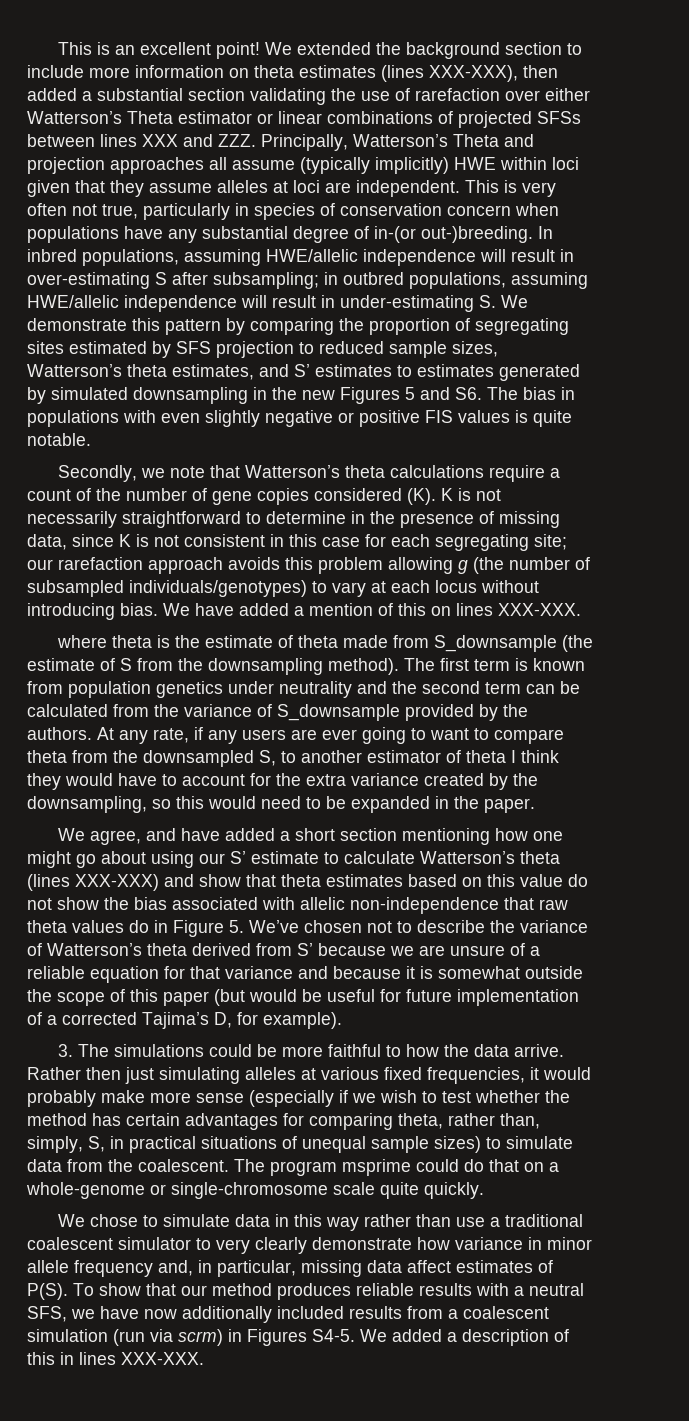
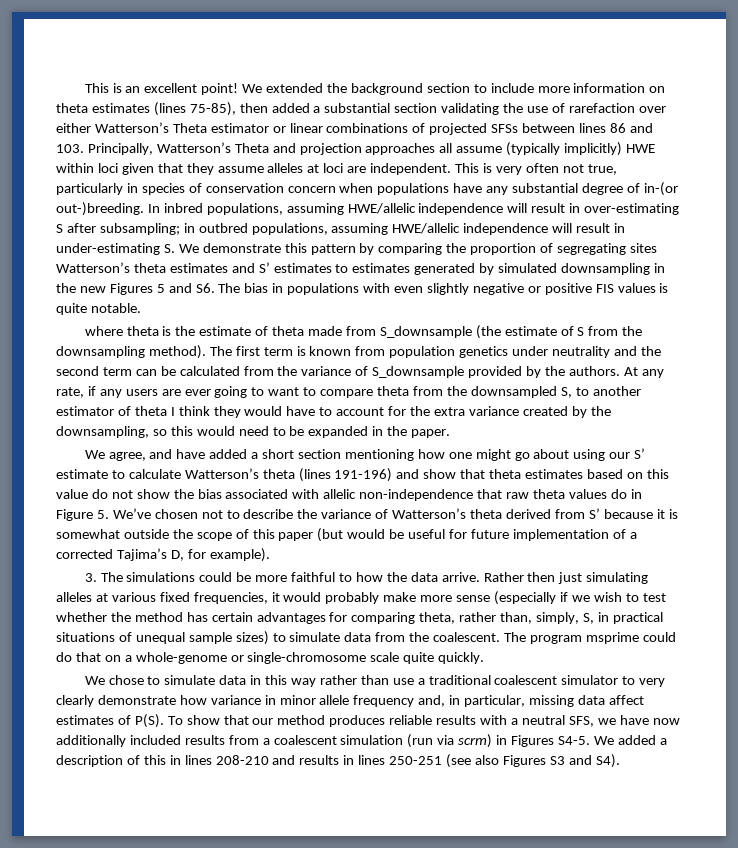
- We extended the background section to include more information on theta estimates (lines XXX-XXX), then added a substantial section validating the use of rarefaction over either Watterson’s Theta estimator or linear combinations of projected SFSs between lines XXX and ZZZ. Principally, Watterson’s Theta and projection approaches all assume (typically implicitly) HWE within loci given that they assume alleles at loci are independent.
+ We extended the background section to include more information on theta estimates (lines 75-85), then added a substantial section validating the use of rarefaction over either Watterson’s Theta estimator or linear combinations of projected SFSs between lines 86 and 103. Principally, Watterson’s Theta and projection approaches all assume (typically implicitly) HWE within loci given that they assume alleles at loci are independent.
- in outbred populations, assuming HWE/allelic independence will result in under-estimating S. We demonstrate this pattern by comparing the proportion of segregating sites estimated by SFS projection to reduced sample sizes, Watterson’s theta estimates, and S’ estimates to estimates generated by simulated downsampling in the new Figures 5 and S6. The bias in populations with even slightly negative or positive FIS values is quite notable.
+ in outbred populations, assuming HWE/allelic independence will result in under-estimating S. We demonstrate this pattern by comparing the proportion of segregating sites Watterson’s theta estimates and S’ estimates to estimates generated by simulated downsampling in the new Figures 5 and S6. The bias in populations with even slightly negative or positive FIS values is quite notable.
- Secondly, we note that Watterson’s theta calculations require a count of the number of gene copies considered (K). K is not necessarily straightforward to determine in the presence of missing data, since K is not consistent in this case for each segregating site; our rarefaction approach avoids this problem allowing g (the number of subsampled individuals/genotypes) to vary at each locus without introducing bias. We have added a mention of this on lines XXX-XXX.
- We agree, and have added a short section mentioning how one might go about using our S’ estimate to calculate Watterson’s theta (lines XXX-XXX) and show that theta estimates based on this value do not show the bias associated with allelic non-independence that raw theta values do in Figure 5. We’ve chosen not to describe the variance of Watterson’s theta derived from S’ because we are unsure of a reliable equation for that variance and because it is somewhat outside the scope of this paper (but would be useful for future implementation of a corrected Tajima’s D, for example).
+ We agree, and have added a short section mentioning how one might go about using our S’ estimate to calculate Watterson’s theta (lines 191-196) and show that theta estimates based on this value do not show the bias associated with allelic non-independence that raw theta values do in Figure 5. We’ve chosen not to describe the variance of Watterson’s theta derived from S’ because it is somewhat outside the scope of this paper (but would be useful for future implementation of a corrected Tajima’s D, for example).
- We added a description of this in lines XXX-XXX.
+ We added a description of this in lines 208-210 and results in lines 250-251 (see also Figures S3 and S4).

